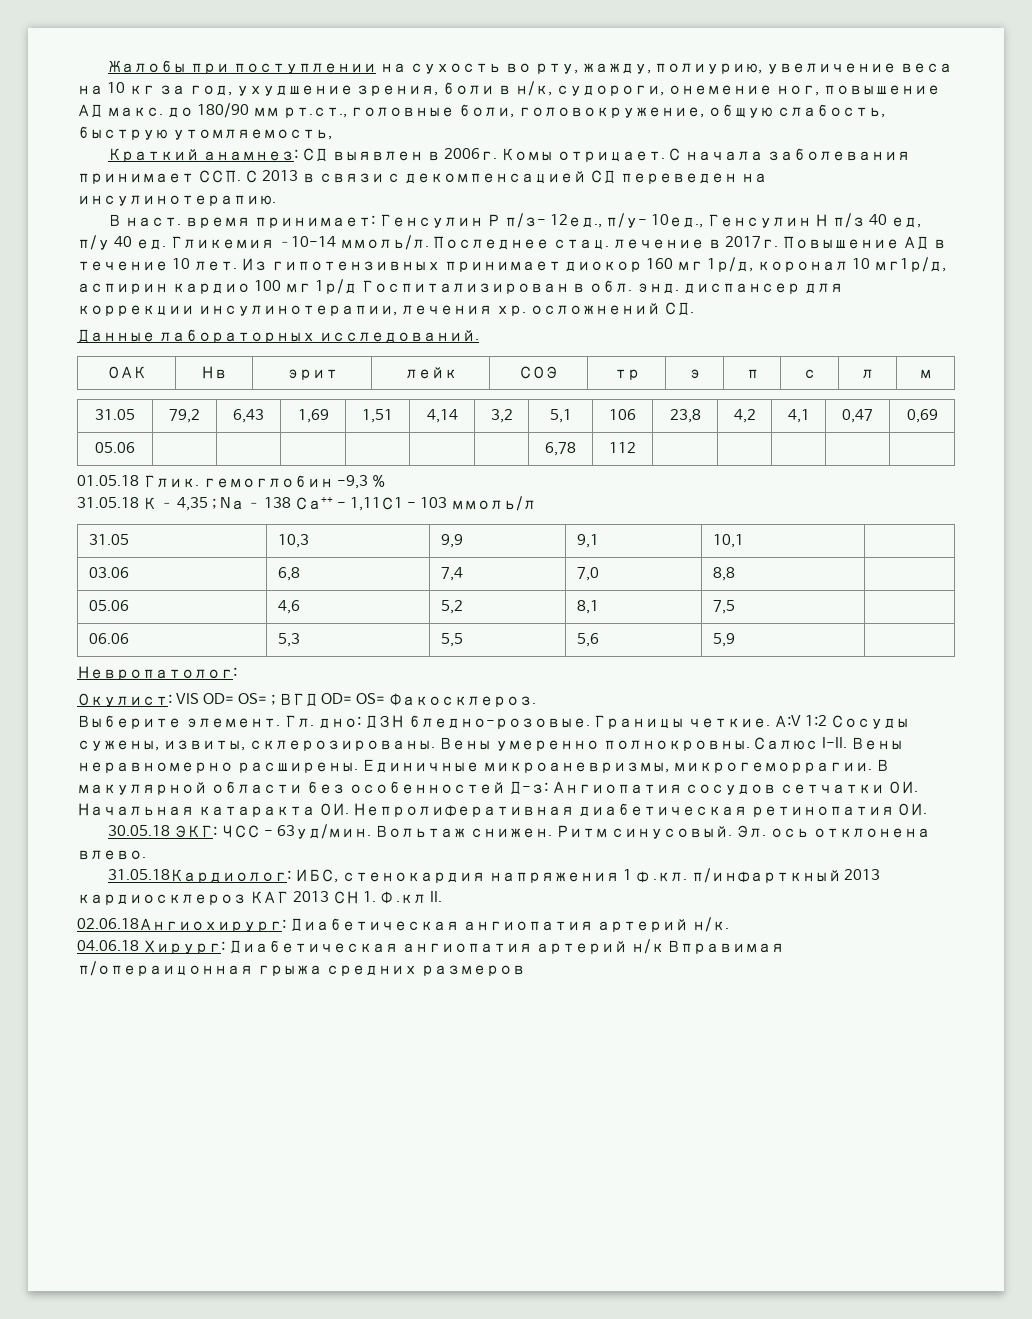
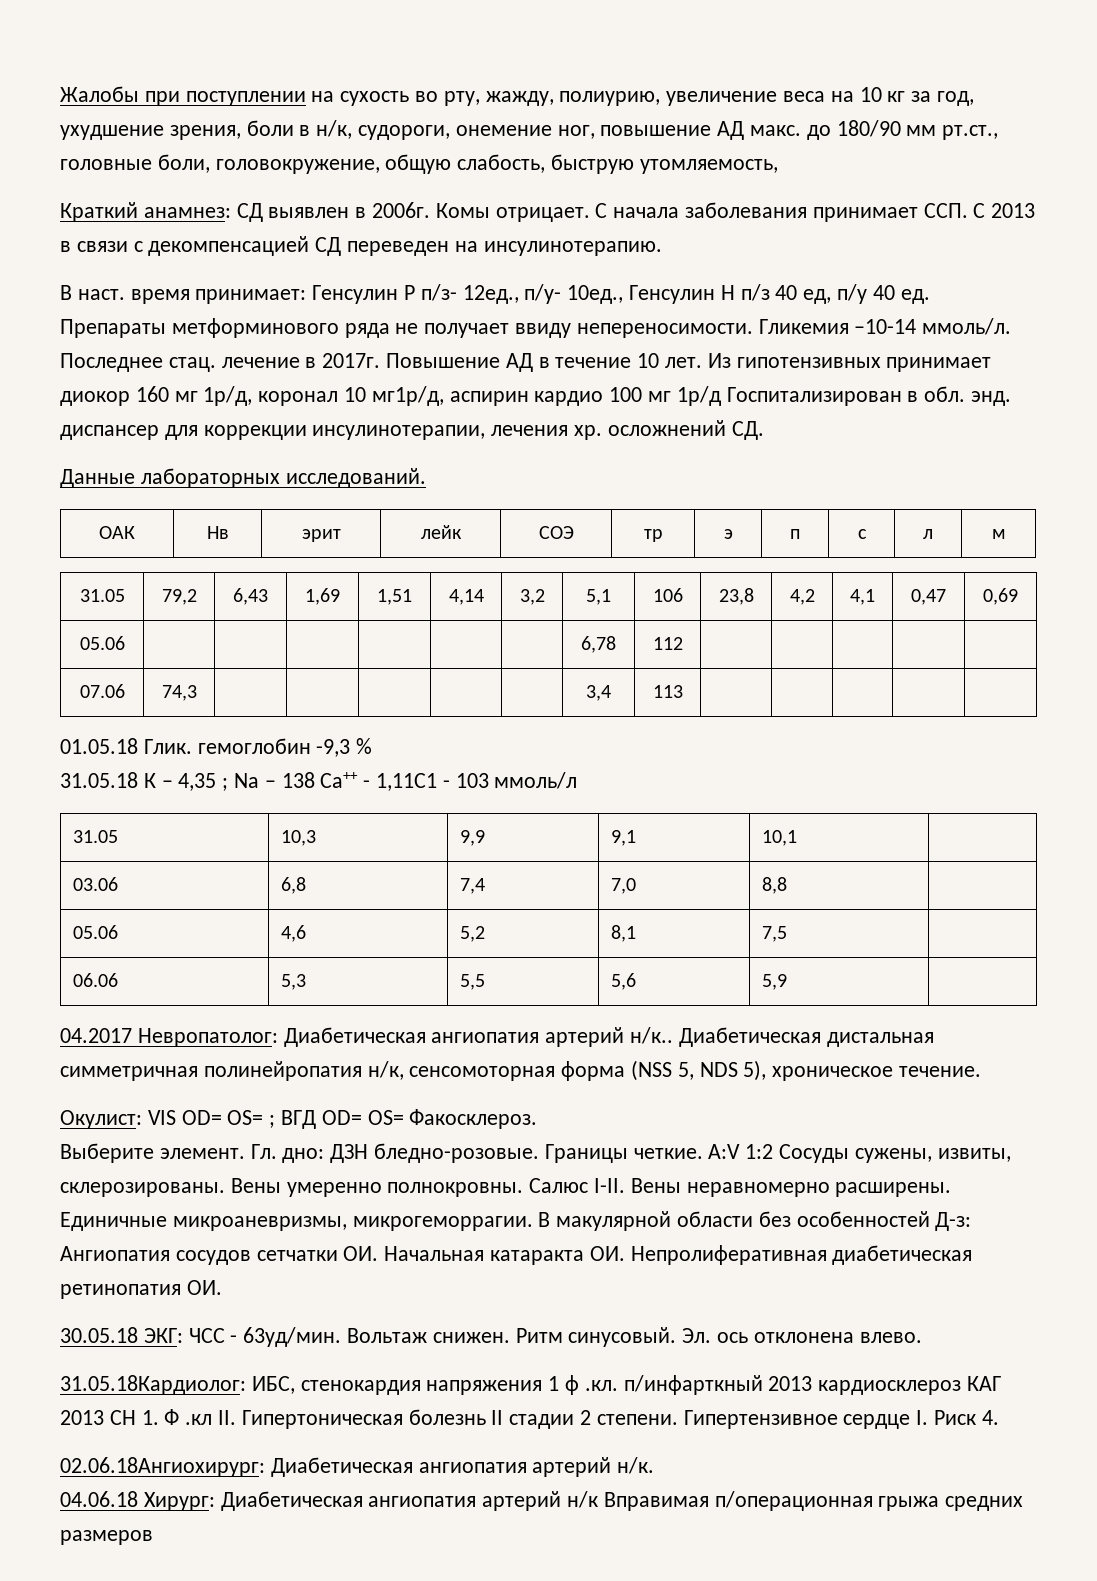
+ Препараты метформинового ряда не получает ввиду непереносимости.
+ 07.06 | 74,3 | | | | | | 3,4 | 113 | | | | |
- Невропатолог:
+ 04.2017 Невропатолог: Диабетическая ангиопатия артерий н/к.. Диабетическая дистальная симметричная полинейропатия н/к, сенсомоторная форма (NSS 5, NDS 5), хроническое течение.
- 31.05.18Кардиолог: ИБС, стенокардия напряжения 1 ф .кл. п/инфарткный 2013 кардиосклероз КАГ 2013 СН 1. Ф .кл II.
+ 31.05.18Кардиолог: ИБС, стенокардия напряжения 1 ф .кл. п/инфарткный 2013 кардиосклероз КАГ 2013 СН 1. Ф .кл II. Гипертоническая болезнь II стадии 2 степени. Гипертензивное сердце I. Риск 4.
- 04.06.18 Хирург: Диабетическая ангиопатия артерий н/к Вправимая п/операицонная грыжа средних размеров
+ 04.06.18 Хирург: Диабетическая ангиопатия артерий н/к Вправимая п/операционная грыжа средних размеров

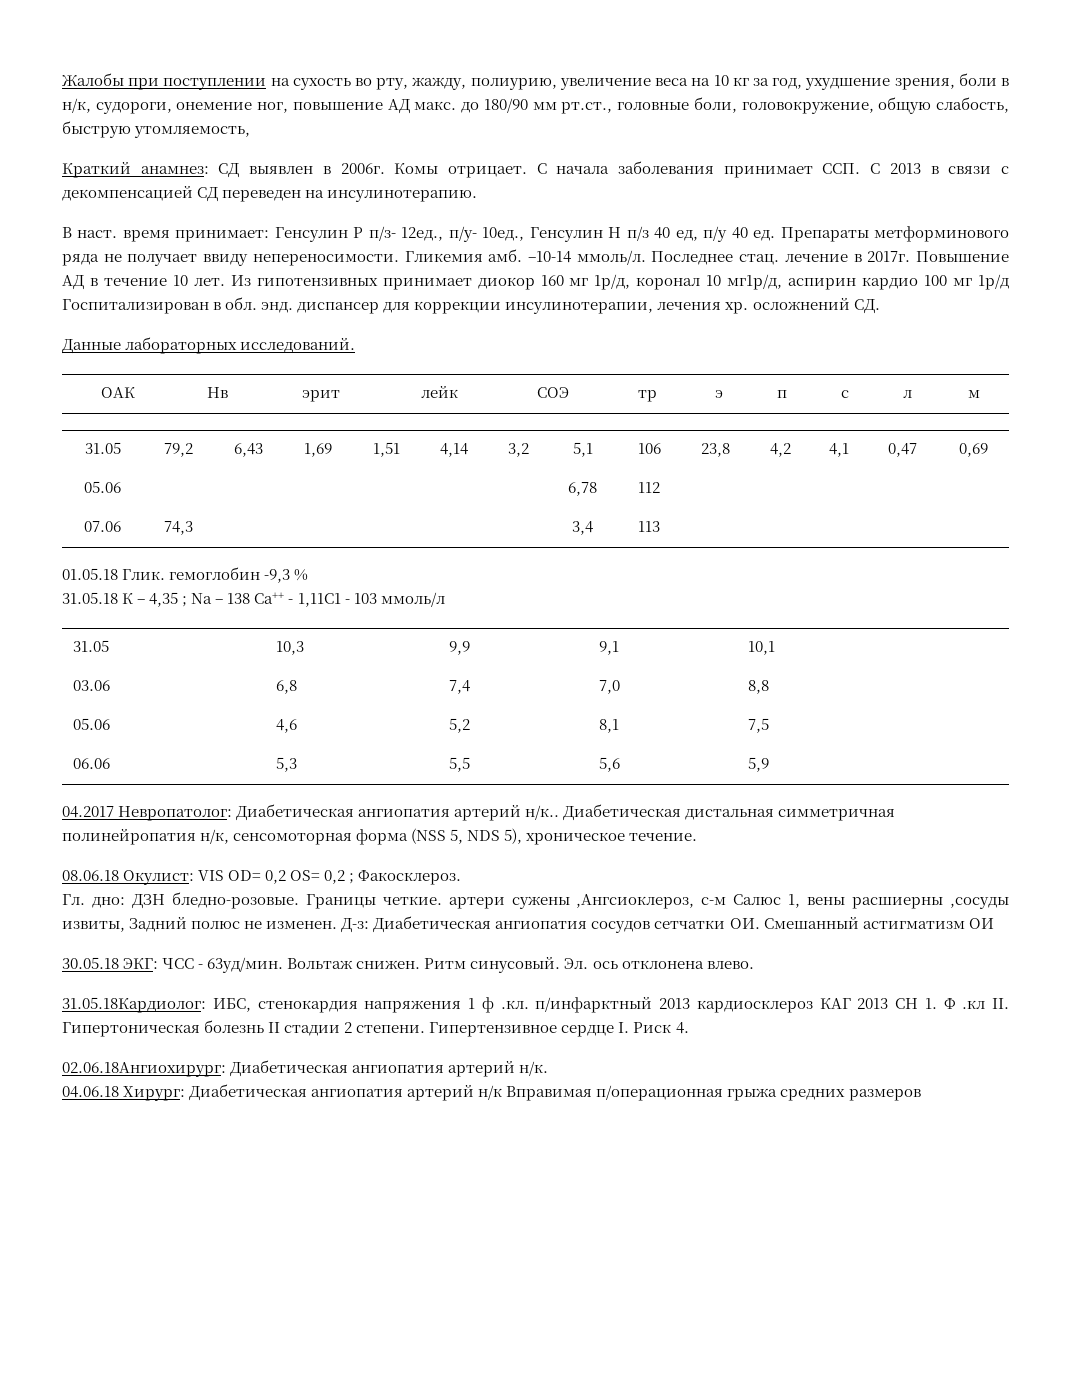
- Гликемия –10-14 ммоль/л.
+ Гликемия амб. –10-14 ммоль/л.
- Окулист: VIS OD= OS= ; ВГД OD= OS= Факосклероз.
+ 08.06.18 Окулист: VIS OD= 0,2 OS= 0,2 ; Факосклероз.
- Выберите элемент.
- Границы четкие. А:V 1:2 Сосуды сужены, извиты, склерозированы. Вены умеренно полнокровны. Салюс I-II. Вены неравномерно расширены. Единичные микроаневризмы, микрогеморрагии. В макулярной области без особенностей Д-з: Ангиопатия сосудов сетчатки ОИ. Начальная катаракта ОИ. Непролиферативная диабетическая ретинопатия ОИ.
+ Границы четкие. артери сужены ,Ангсиоклероз, с-м Салюс 1, вены расшиерны ,сосуды извиты, Задний полюс не изменен. Д-з: Диабетическая ангиопатия сосудов сетчатки ОИ. Смешанный астигматизм ОИ
- 31.05.18Кардиолог: ИБС, стенокардия напряжения 1 ф .кл. п/инфарткный 2013 кардиосклероз КАГ 2013 СН 1. Ф .кл II. Гипертоническая болезнь II стадии 2 степени.
+ 31.05.18Кардиолог: ИБС, стенокардия напряжения 1 ф .кл. п/инфарктный 2013 кардиосклероз КАГ 2013 СН 1. Ф .кл II. Гипертоническая болезнь II стадии 2 степени.

